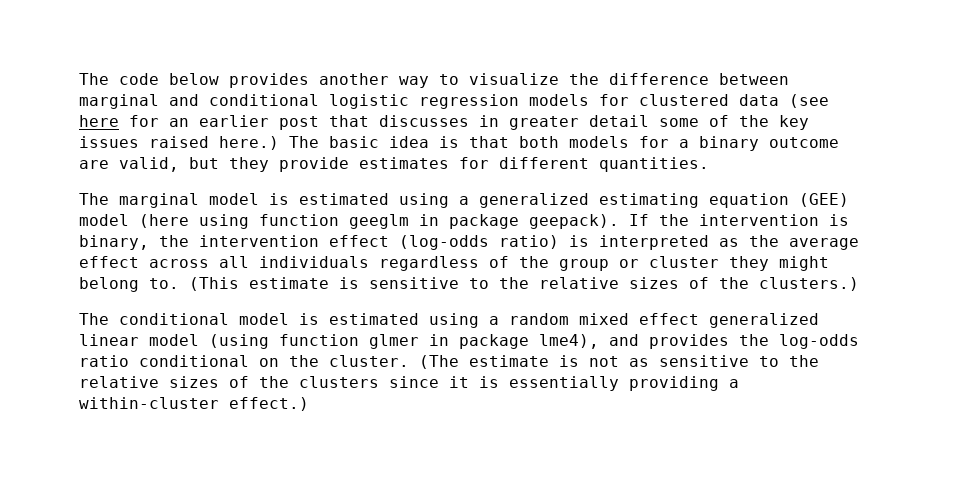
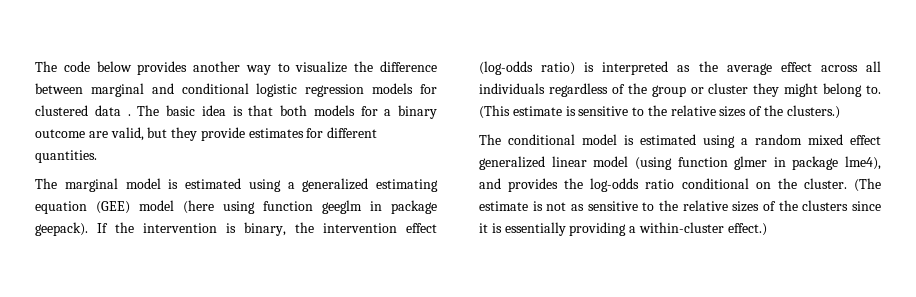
- The code below provides another way to visualize the difference between marginal and conditional logistic regression models for clustered data (see here for an earlier post that discusses in greater detail some of the key issues raised here.)
+ The code below provides another way to visualize the difference between marginal and conditional logistic regression models for clustered data .

